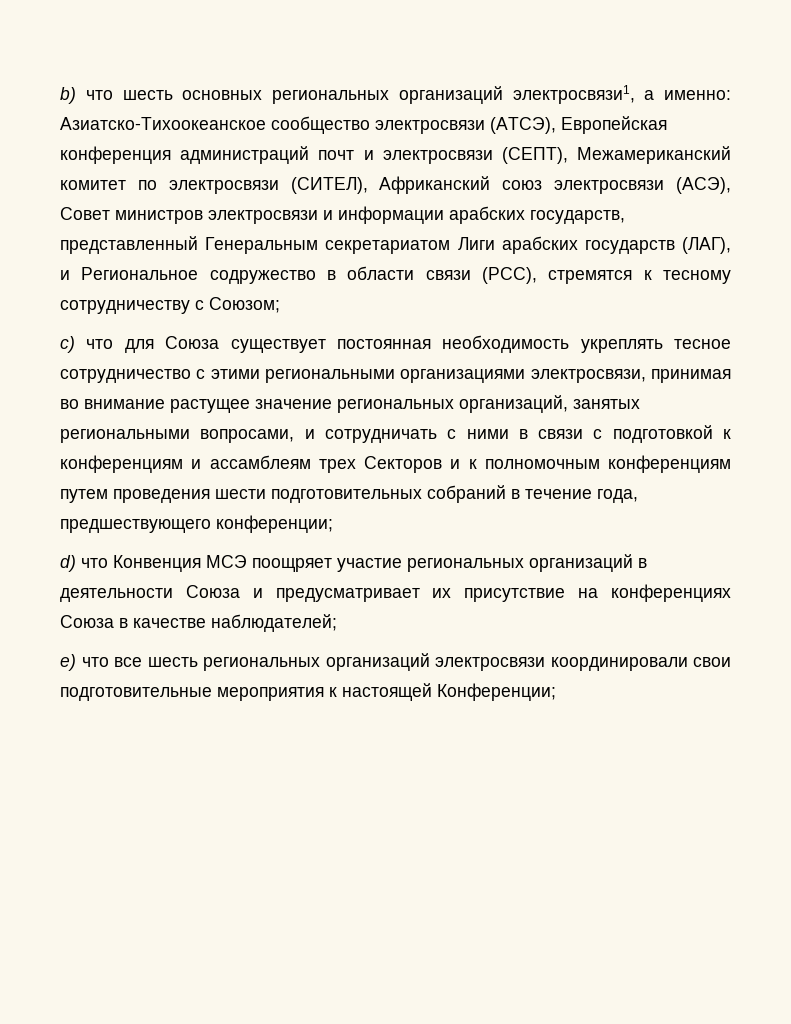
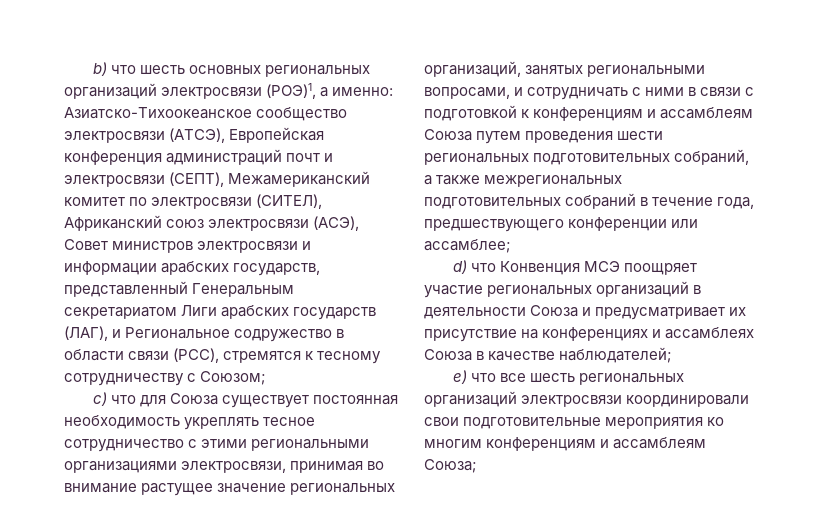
- b) что шесть основных региональных организаций электросвязи1, а именно: Азиатско-Тихоокеанское сообщество электросвязи (АТСЭ), Европейская конференция администраций почт и электросвязи (СЕПТ), Межамериканский комитет по электросвязи (СИТЕЛ), Африканский союз электросвязи (АСЭ), Совет министров электросвязи и информации арабских государств, представленный Генеральным секретариатом Лиги арабских государств (ЛАГ), и Региональное содружество в области связи (РСС), стремятся к тесному сотрудничеству с Союзом;
+ b) что шесть основных региональных организаций электросвязи (РОЭ)1, а именно: Азиатско-Тихоокеанское сообщество электросвязи (АТСЭ), Европейская конференция администраций почт и электросвязи (СЕПТ), Межамериканский комитет по электросвязи (СИТЕЛ), Африканский союз электросвязи (АСЭ), Совет министров электросвязи и информации арабских государств, представленный Генеральным секретариатом Лиги арабских государств (ЛАГ), и Региональное содружество в области связи (РСС), стремятся к тесному сотрудничеству с Союзом;
- с) что для Союза существует постоянная необходимость укреплять тесное сотрудничество с этими региональными организациями электросвязи, принимая во внимание растущее значение региональных организаций, занятых региональными вопросами, и сотрудничать с ними в связи с подготовкой к конференциям и ассамблеям трех Секторов и к полномочным конференциям путем проведения шести подготовительных собраний в течение года, предшествующего конференции;
+ с) что для Союза существует постоянная необходимость укреплять тесное сотрудничество с этими региональными организациями электросвязи, принимая во внимание растущее значение региональных организаций, занятых региональными вопросами, и сотрудничать с ними в связи с подготовкой к конференциям и ассамблеям Союза путем проведения шести региональных подготовительных собраний, а также межрегиональных подготовительных собраний в течение года, предшествующего конференции или ассамблее;
- d) что Конвенция МСЭ поощряет участие региональных организаций в деятельности Союза и предусматривает их присутствие на конференциях Союза в качестве наблюдателей;
+ d) что Конвенция МСЭ поощряет участие региональных организаций в деятельности Союза и предусматривает их присутствие на конференциях и ассамблеях Союза в качестве наблюдателей;
- е) что все шесть региональных организаций электросвязи координировали свои подготовительные мероприятия к настоящей Конференции;
+ е) что все шесть региональных организаций электросвязи координировали свои подготовительные мероприятия ко многим конференциям и ассамблеям Союза;

